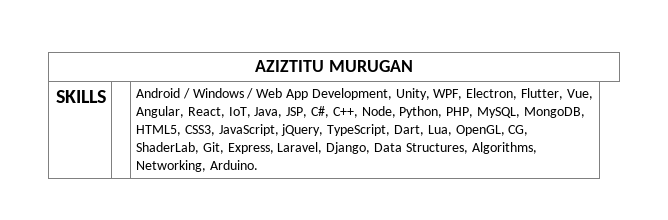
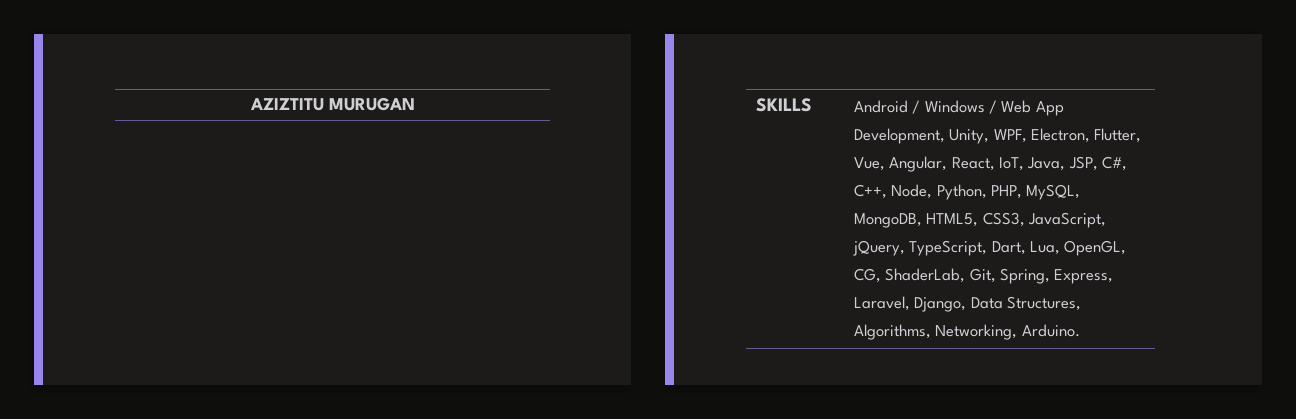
- Android / Windows / Web App Development, Unity, WPF, Electron, Flutter, Vue, Angular, React, IoT, Java, JSP, C#, C++, Node, Python, PHP, MySQL, MongoDB, HTML5, CSS3, JavaScript, jQuery, TypeScript, Dart, Lua, OpenGL, CG, ShaderLab, Git, Express, Laravel, Django, Data Structures, Algorithms, Networking, Arduino.
+ Android / Windows / Web App Development, Unity, WPF, Electron, Flutter, Vue, Angular, React, IoT, Java, JSP, C#, C++, Node, Python, PHP, MySQL, MongoDB, HTML5, CSS3, JavaScript, jQuery, TypeScript, Dart, Lua, OpenGL, CG, ShaderLab, Git, Spring, Express, Laravel, Django, Data Structures, Algorithms, Networking, Arduino.

